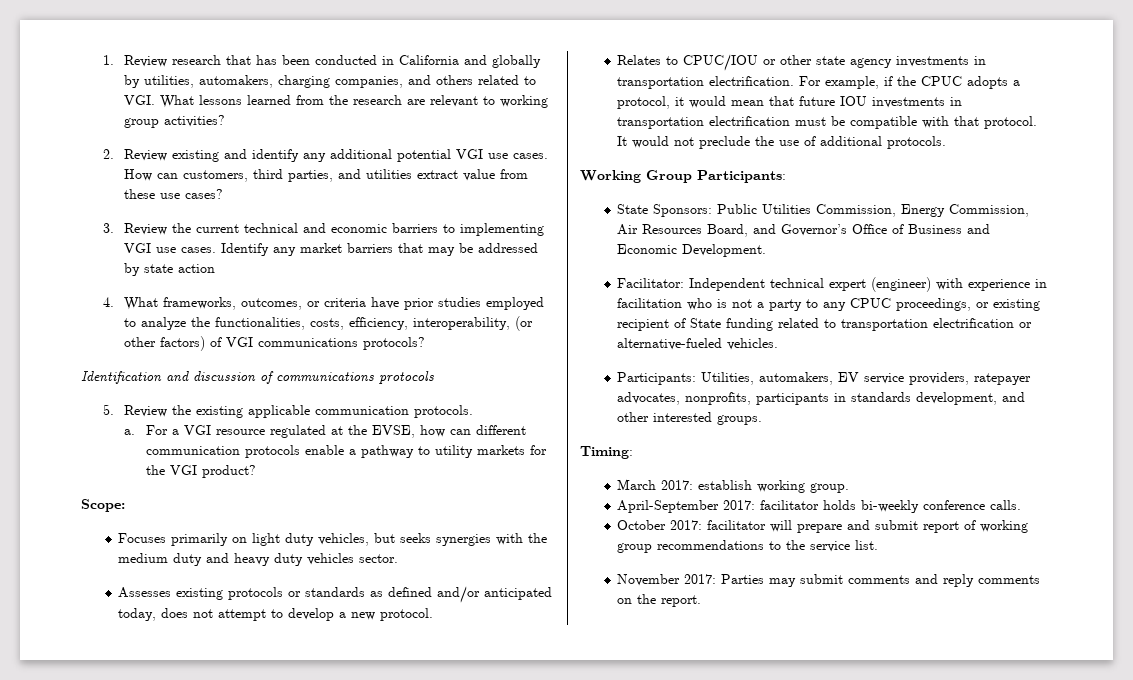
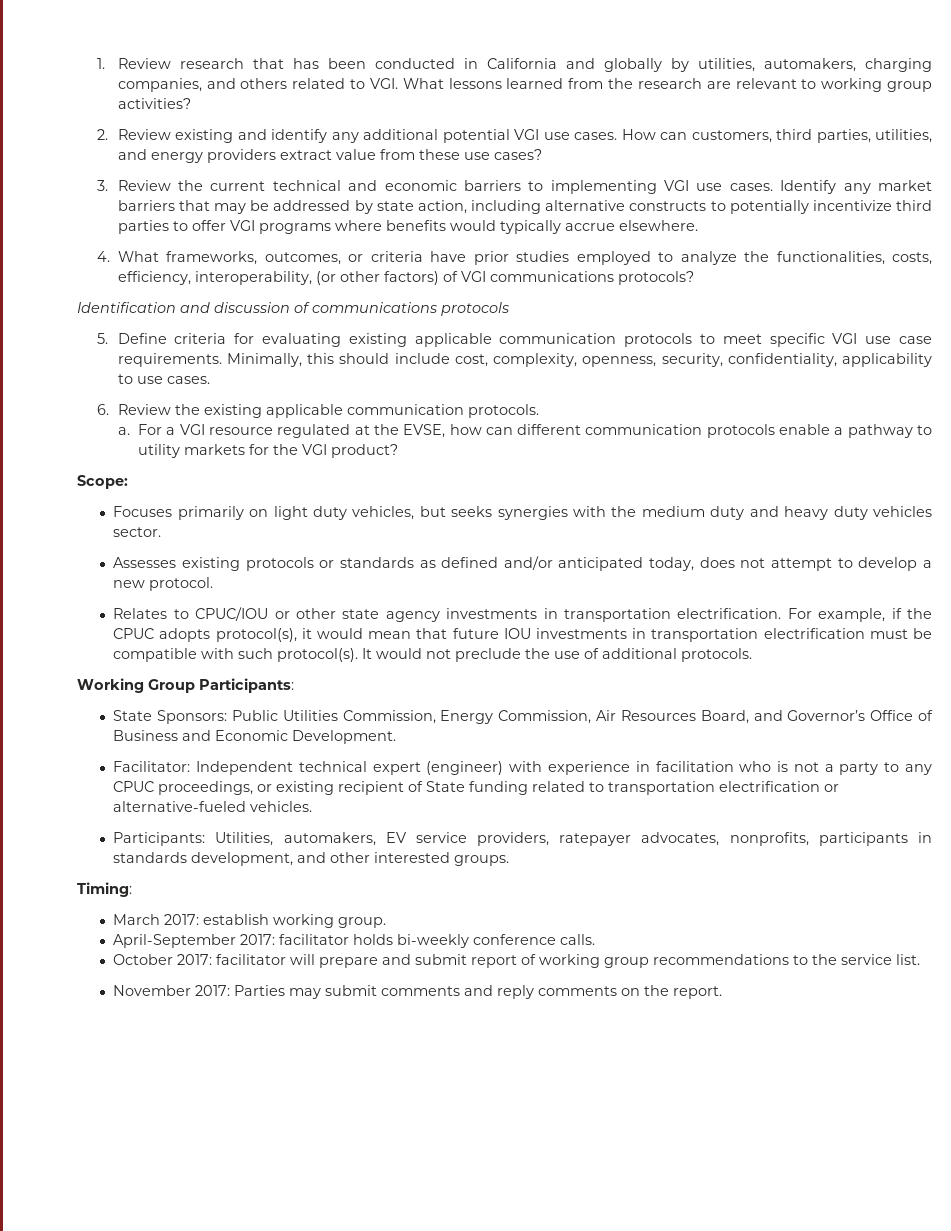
- How can customers, third parties, and utilities extract value from these use cases?
+ How can customers, third parties, utilities, and energy providers extract value from these use cases?
- Identify any market barriers that may be addressed by state action
+ Identify any market barriers that may be addressed by state action, including alternative constructs to potentially incentivize third parties to offer VGI programs where benefits would typically accrue elsewhere.
- 5. Review the existing applicable communication protocols.
+ 5. Define criteria for evaluating existing applicable communication protocols to meet specific VGI use case requirements. Minimally, this should include cost, complexity, openness, security, confidentiality, applicability to use cases.
+ 6. Review the existing applicable communication protocols.
- For example, if the CPUC adopts a protocol, it would mean that future IOU investments in transportation electrification must be compatible with that protocol.
+ For example, if the CPUC adopts protocol(s), it would mean that future IOU investments in transportation electrification must be compatible with such protocol(s).

